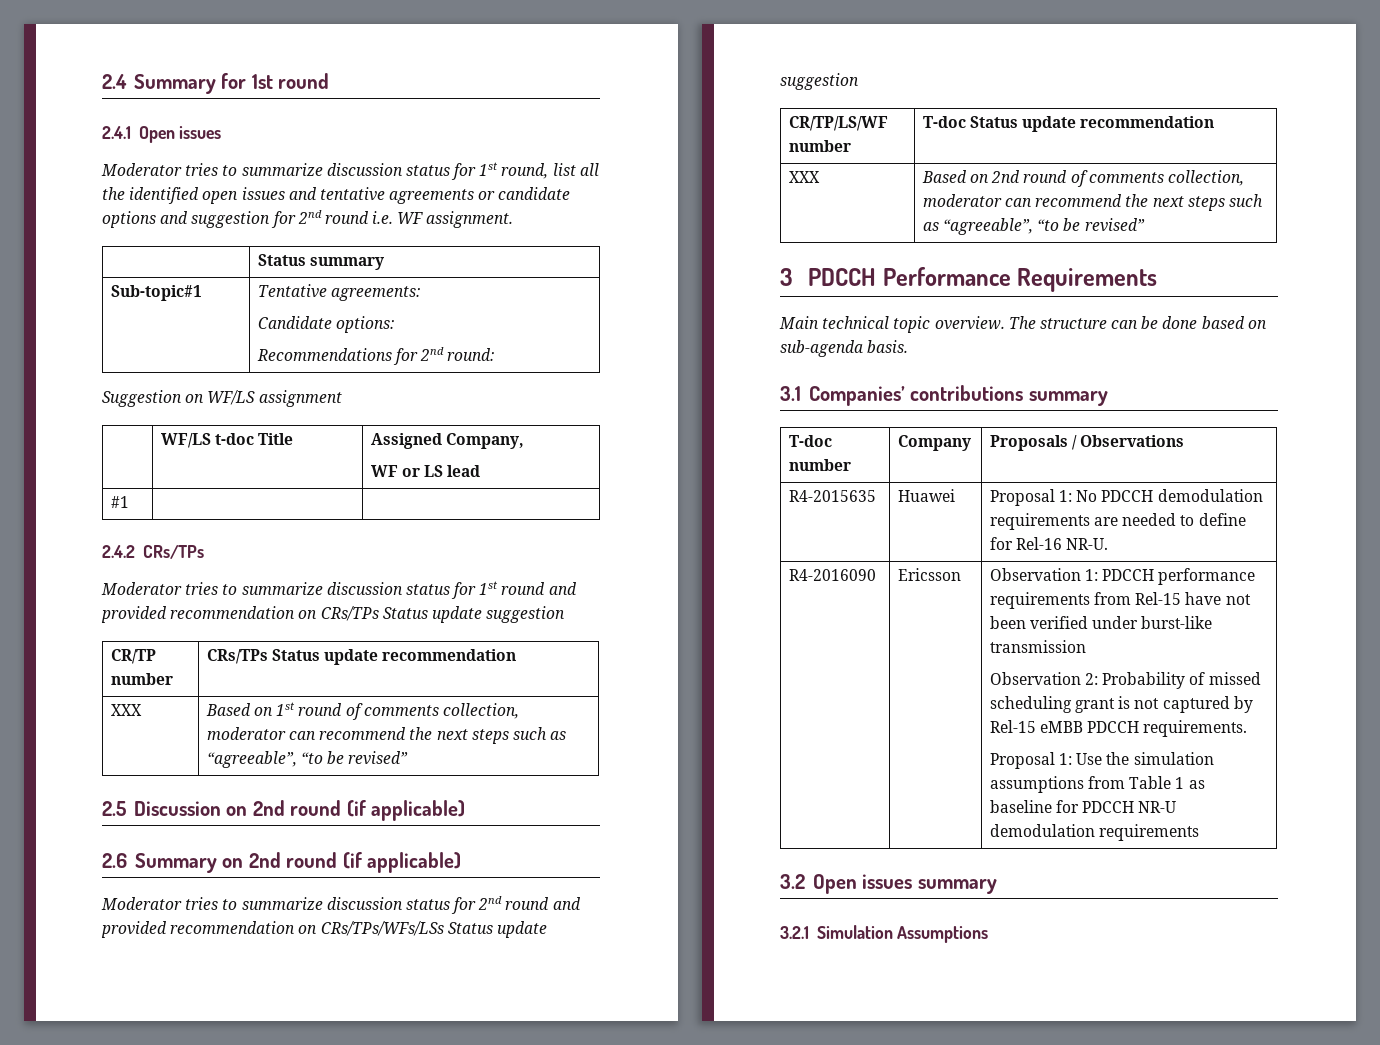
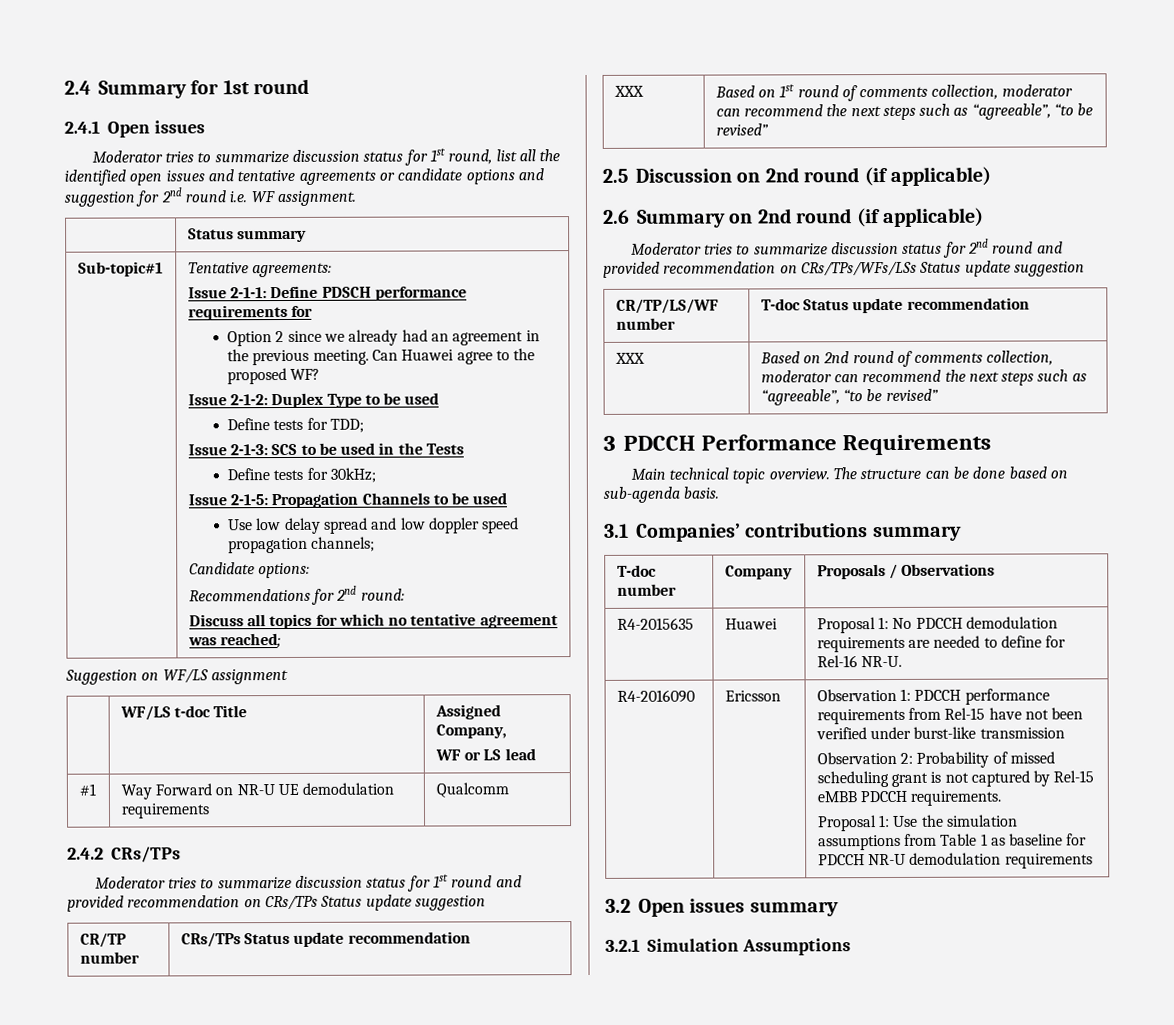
+ Issue 2-1-1: Define PDSCH performance requirements for
+ Option 2 since we already had an agreement in the previous meeting. Can Huawei agree to the proposed WF?
+ Issue 2-1-2: Duplex Type to be used
+ Define tests for TDD;
+ Issue 2-1-3: SCS to be used in the Tests
+ Define tests for 30kHz;
+ Issue 2-1-5: Propagation Channels to be used
+ Use low delay spread and low doppler speed propagation channels;
+ Discuss all topics for which no tentative agreement was reached;
- #1 | |
+ #1 | Way Forward on NR-U UE demodulation requirements | Qualcomm

